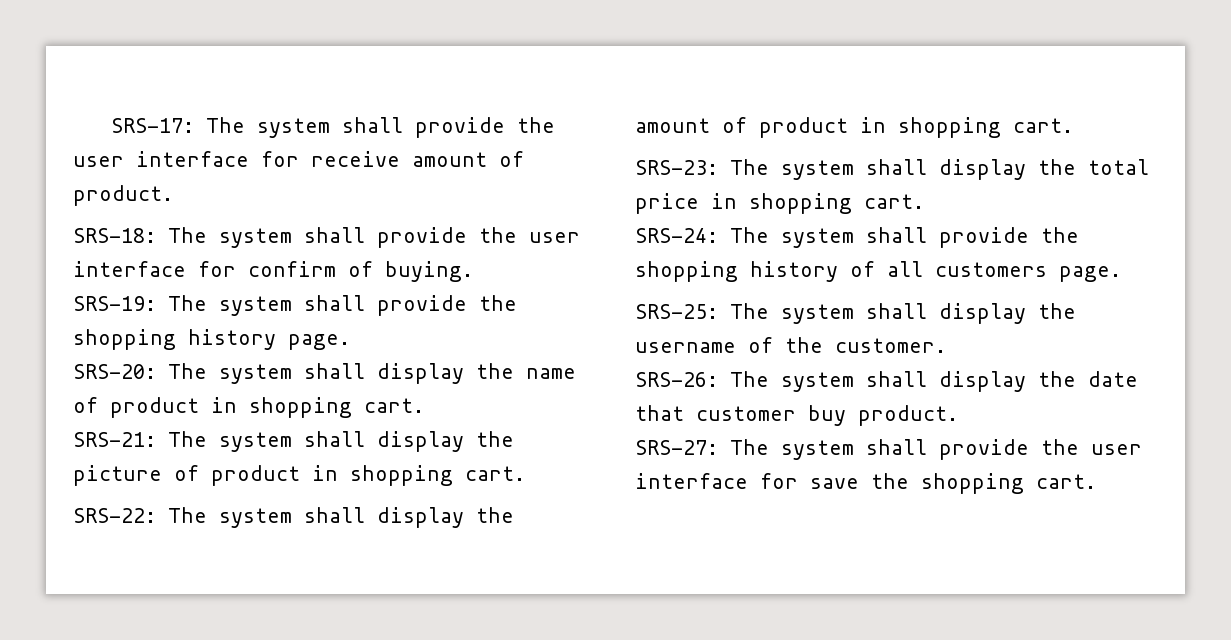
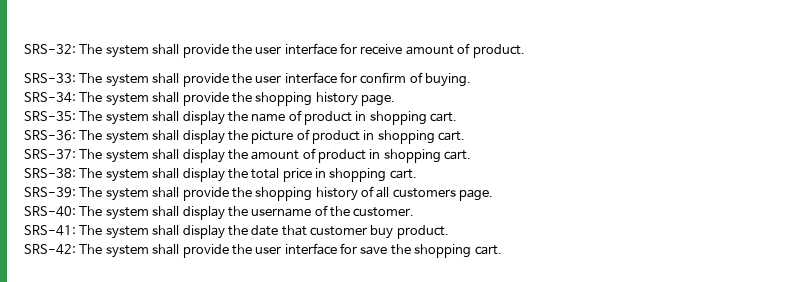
- SRS-17: The system shall provide the user interface for receive amount of product.
+ SRS-32: The system shall provide the user interface for receive amount of product.
- SRS-18: The system shall provide the user interface for confirm of buying.
+ SRS-33: The system shall provide the user interface for confirm of buying.
- SRS-19: The system shall provide the shopping history page.
+ SRS-34: The system shall provide the shopping history page.
- SRS-20: The system shall display the name of product in shopping cart.
+ SRS-35: The system shall display the name of product in shopping cart.
- SRS-21: The system shall display the picture of product in shopping cart.
+ SRS-36: The system shall display the picture of product in shopping cart.
- SRS-22: The system shall display the amount of product in shopping cart.
+ SRS-37: The system shall display the amount of product in shopping cart.
- SRS-23: The system shall display the total price in shopping cart.
+ SRS-38: The system shall display the total price in shopping cart.
- SRS-24: The system shall provide the shopping history of all customers page.
+ SRS-39: The system shall provide the shopping history of all customers page.
- SRS-25: The system shall display the username of the customer.
+ SRS-40: The system shall display the username of the customer.
- SRS-26: The system shall display the date that customer buy product.
+ SRS-41: The system shall display the date that customer buy product.
- SRS-27: The system shall provide the user interface for save the shopping cart.
+ SRS-42: The system shall provide the user interface for save the shopping cart.

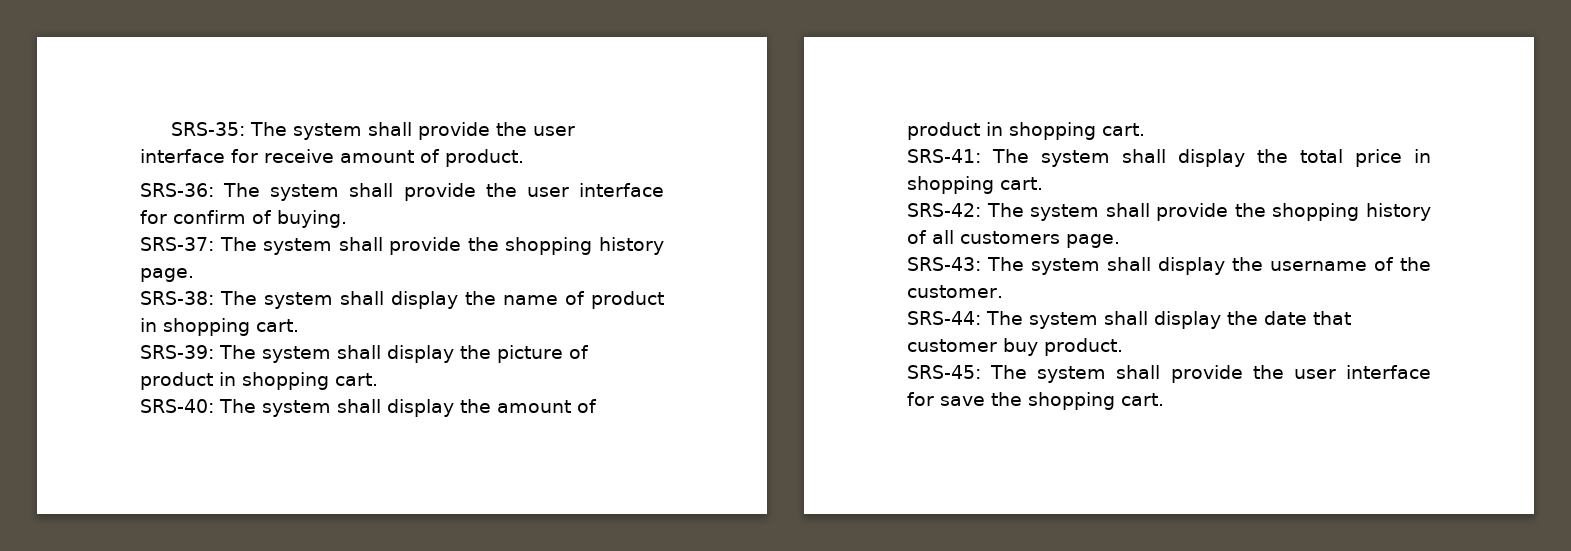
- SRS-32: The system shall provide the user interface for receive amount of product.
+ SRS-35: The system shall provide the user interface for receive amount of product.
- SRS-33: The system shall provide the user interface for confirm of buying.
+ SRS-36: The system shall provide the user interface for confirm of buying.
- SRS-34: The system shall provide the shopping history page.
+ SRS-37: The system shall provide the shopping history page.
- SRS-35: The system shall display the name of product in shopping cart.
+ SRS-38: The system shall display the name of product in shopping cart.
- SRS-36: The system shall display the picture of product in shopping cart.
+ SRS-39: The system shall display the picture of product in shopping cart.
- SRS-37: The system shall display the amount of product in shopping cart.
+ SRS-40: The system shall display the amount of product in shopping cart.
- SRS-38: The system shall display the total price in shopping cart.
+ SRS-41: The system shall display the total price in shopping cart.
- SRS-39: The system shall provide the shopping history of all customers page.
+ SRS-42: The system shall provide the shopping history of all customers page.
- SRS-40: The system shall display the username of the customer.
+ SRS-43: The system shall display the username of the customer.
- SRS-41: The system shall display the date that customer buy product.
+ SRS-44: The system shall display the date that customer buy product.
- SRS-42: The system shall provide the user interface for save the shopping cart.
+ SRS-45: The system shall provide the user interface for save the shopping cart.

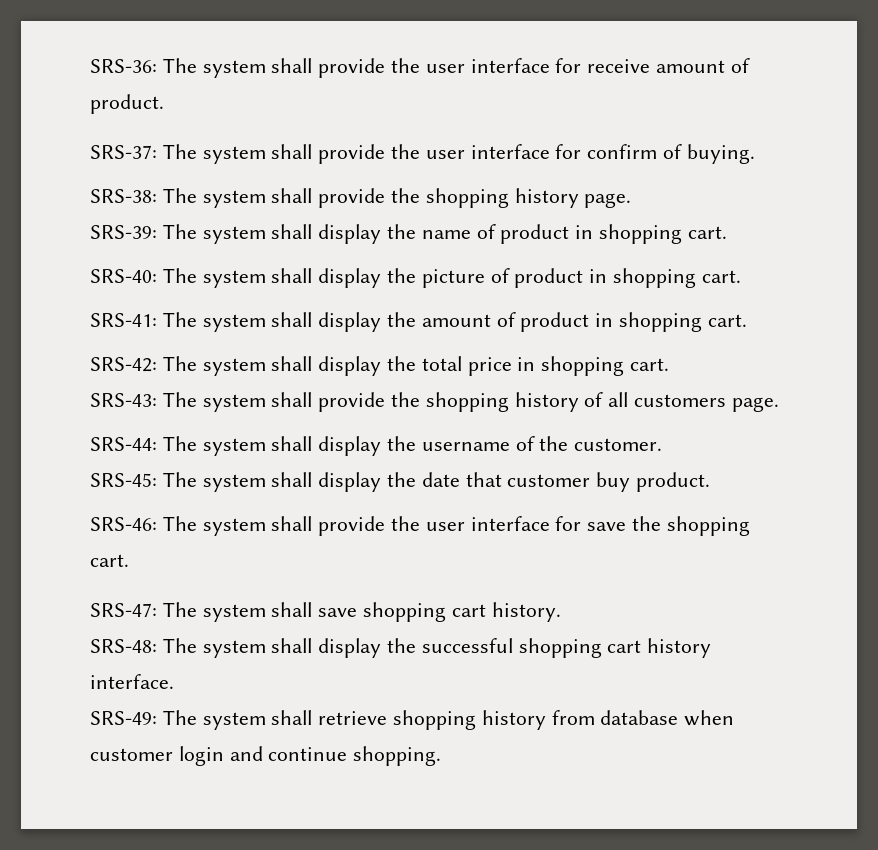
- SRS-35: The system shall provide the user interface for receive amount of product.
+ SRS-36: The system shall provide the user interface for receive amount of product.
- SRS-36: The system shall provide the user interface for confirm of buying.
+ SRS-37: The system shall provide the user interface for confirm of buying.
- SRS-37: The system shall provide the shopping history page.
+ SRS-38: The system shall provide the shopping history page.
- SRS-38: The system shall display the name of product in shopping cart.
+ SRS-39: The system shall display the name of product in shopping cart.
- SRS-39: The system shall display the picture of product in shopping cart.
+ SRS-40: The system shall display the picture of product in shopping cart.
- SRS-40: The system shall display the amount of product in shopping cart.
+ SRS-41: The system shall display the amount of product in shopping cart.
- SRS-41: The system shall display the total price in shopping cart.
+ SRS-42: The system shall display the total price in shopping cart.
- SRS-42: The system shall provide the shopping history of all customers page.
+ SRS-43: The system shall provide the shopping history of all customers page.
- SRS-43: The system shall display the username of the customer.
+ SRS-44: The system shall display the username of the customer.
- SRS-44: The system shall display the date that customer buy product.
+ SRS-45: The system shall display the date that customer buy product.
- SRS-45: The system shall provide the user interface for save the shopping cart.
+ SRS-46: The system shall provide the user interface for save the shopping cart.
+ SRS-47: The system shall save shopping cart history.
+ SRS-48: The system shall display the successful shopping cart history interface.
+ SRS-49: The system shall retrieve shopping history from database when customer login and continue shopping.

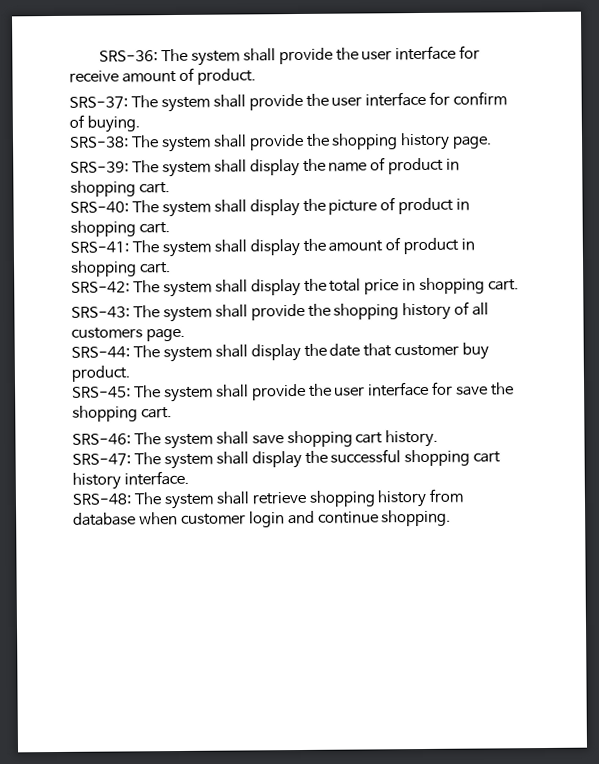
- SRS-44: The system shall display the username of the customer.
- SRS-45: The system shall display the date that customer buy product.
+ SRS-44: The system shall display the date that customer buy product.
- SRS-46: The system shall provide the user interface for save the shopping cart.
+ SRS-45: The system shall provide the user interface for save the shopping cart.
- SRS-47: The system shall save shopping cart history.
+ SRS-46: The system shall save shopping cart history.
- SRS-48: The system shall display the successful shopping cart history interface.
+ SRS-47: The system shall display the successful shopping cart history interface.
- SRS-49: The system shall retrieve shopping history from database when customer login and continue shopping.
+ SRS-48: The system shall retrieve shopping history from database when customer login and continue shopping.

